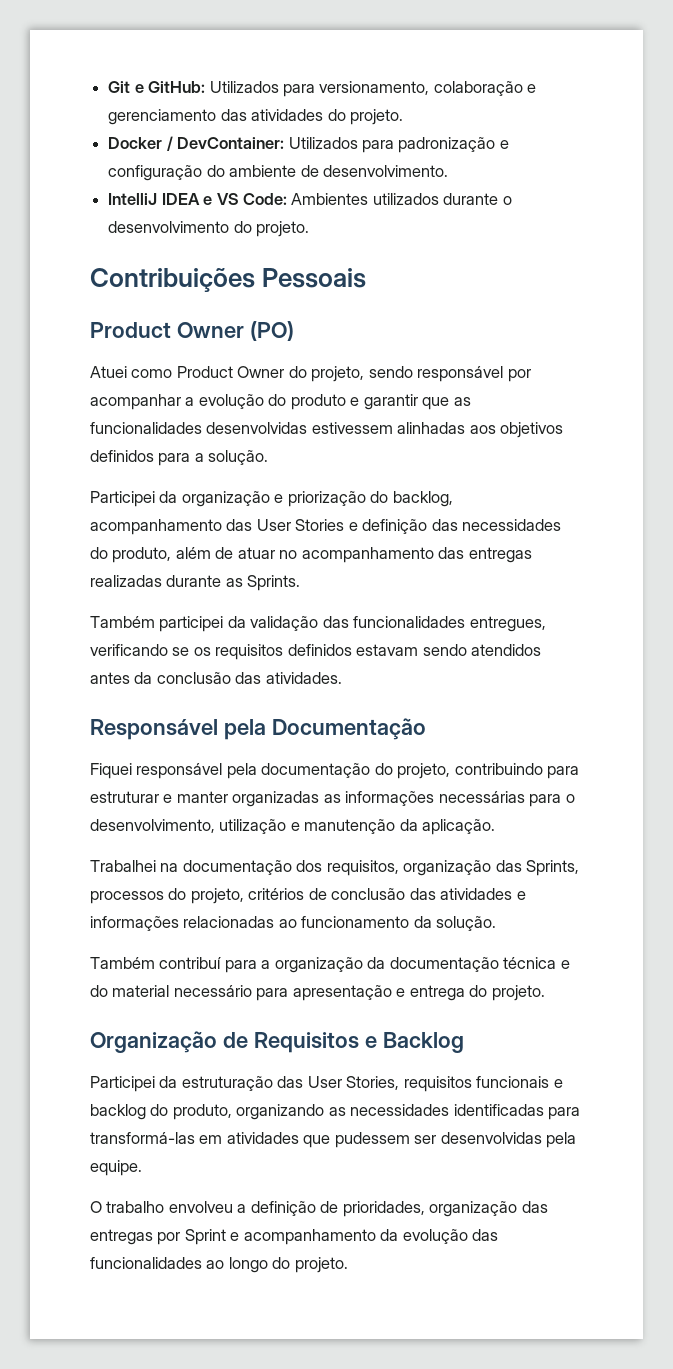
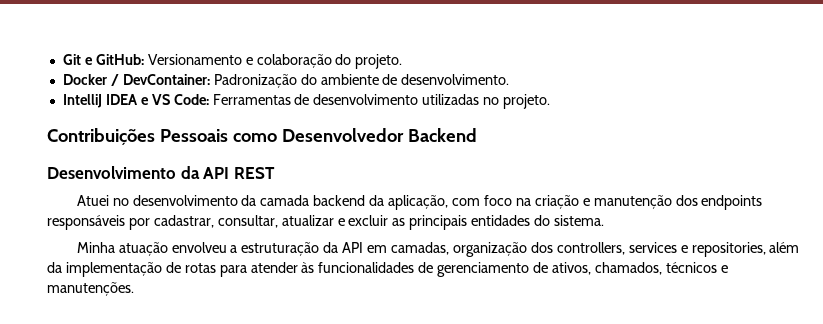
- Git e GitHub: Utilizados para versionamento, colaboração e gerenciamento das atividades do projeto.
+ Git e GitHub: Versionamento e colaboração do projeto.
- Docker / DevContainer: Utilizados para padronização e configuração do ambiente de desenvolvimento.
+ Docker / DevContainer: Padronização do ambiente de desenvolvimento.
- IntelliJ IDEA e VS Code: Ambientes utilizados durante o desenvolvimento do projeto.
- Contribuições Pessoais
- Product Owner (PO)
- Atuei como Product Owner do projeto, sendo responsável por acompanhar a evolução do produto e garantir que as funcionalidades desenvolvidas estivessem alinhadas aos objetivos definidos para a solução.
- Participei da organização e priorização do backlog, acompanhamento das User Stories e definição das necessidades do produto, além de atuar no acompanhamento das entregas realizadas durante as Sprints.
- Também participei da validação das funcionalidades entregues, verificando se os requisitos definidos estavam sendo atendidos antes da conclusão das atividades.
- Responsável pela Documentação
- Fiquei responsável pela documentação do projeto, contribuindo para estruturar e manter organizadas as informações necessárias para o desenvolvimento, utilização e manutenção da aplicação.
- Trabalhei na documentação dos requisitos, organização das Sprints, processos do projeto, critérios de conclusão das atividades e informações relacionadas ao funcionamento da solução.
- Também contribuí para a organização da documentação técnica e do material necessário para apresentação e entrega do projeto.
- Organização de Requisitos e Backlog
- Participei da estruturação das User Stories, requisitos funcionais e backlog do produto, organizando as necessidades identificadas para transformá-las em atividades que pudessem ser desenvolvidas pela equipe.
- O trabalho envolveu a definição de prioridades, organização das entregas por Sprint e acompanhamento da evolução das funcionalidades ao longo do projeto.
+ IntelliJ IDEA e VS Code: Ferramentas de desenvolvimento utilizadas no projeto.
+ Contribuições Pessoais como Desenvolvedor Backend
+ Desenvolvimento da API REST
+ Atuei no desenvolvimento da camada backend da aplicação, com foco na criação e manutenção dos endpoints responsáveis por cadastrar, consultar, atualizar e excluir as principais entidades do sistema.
+ Minha atuação envolveu a estruturação da API em camadas, organização dos controllers, services e repositories, além da implementação de rotas para atender às funcionalidades de gerenciamento de ativos, chamados, técnicos e manutenções.

